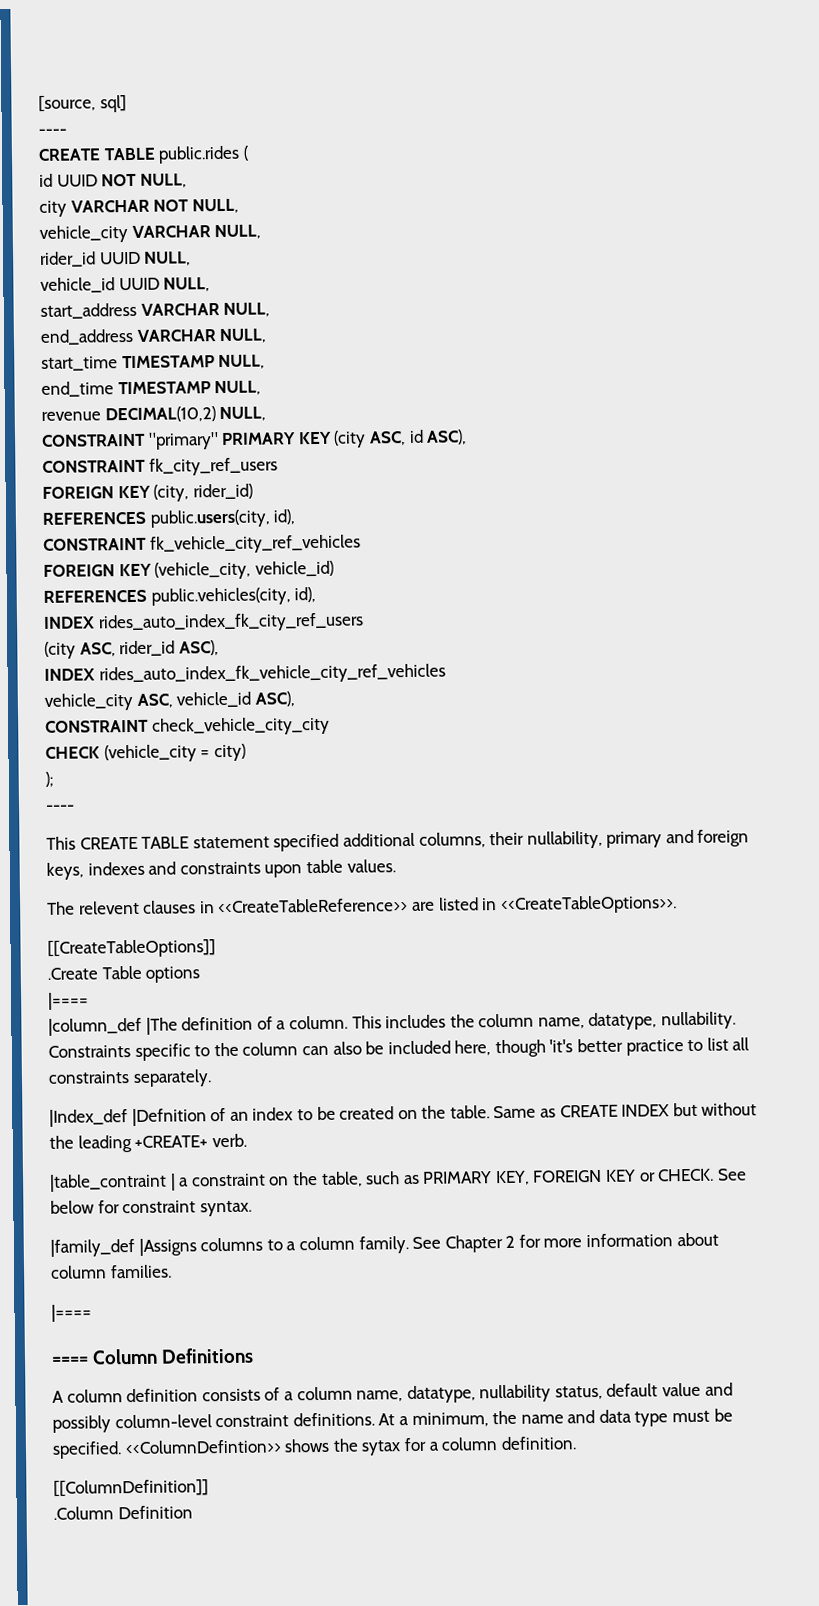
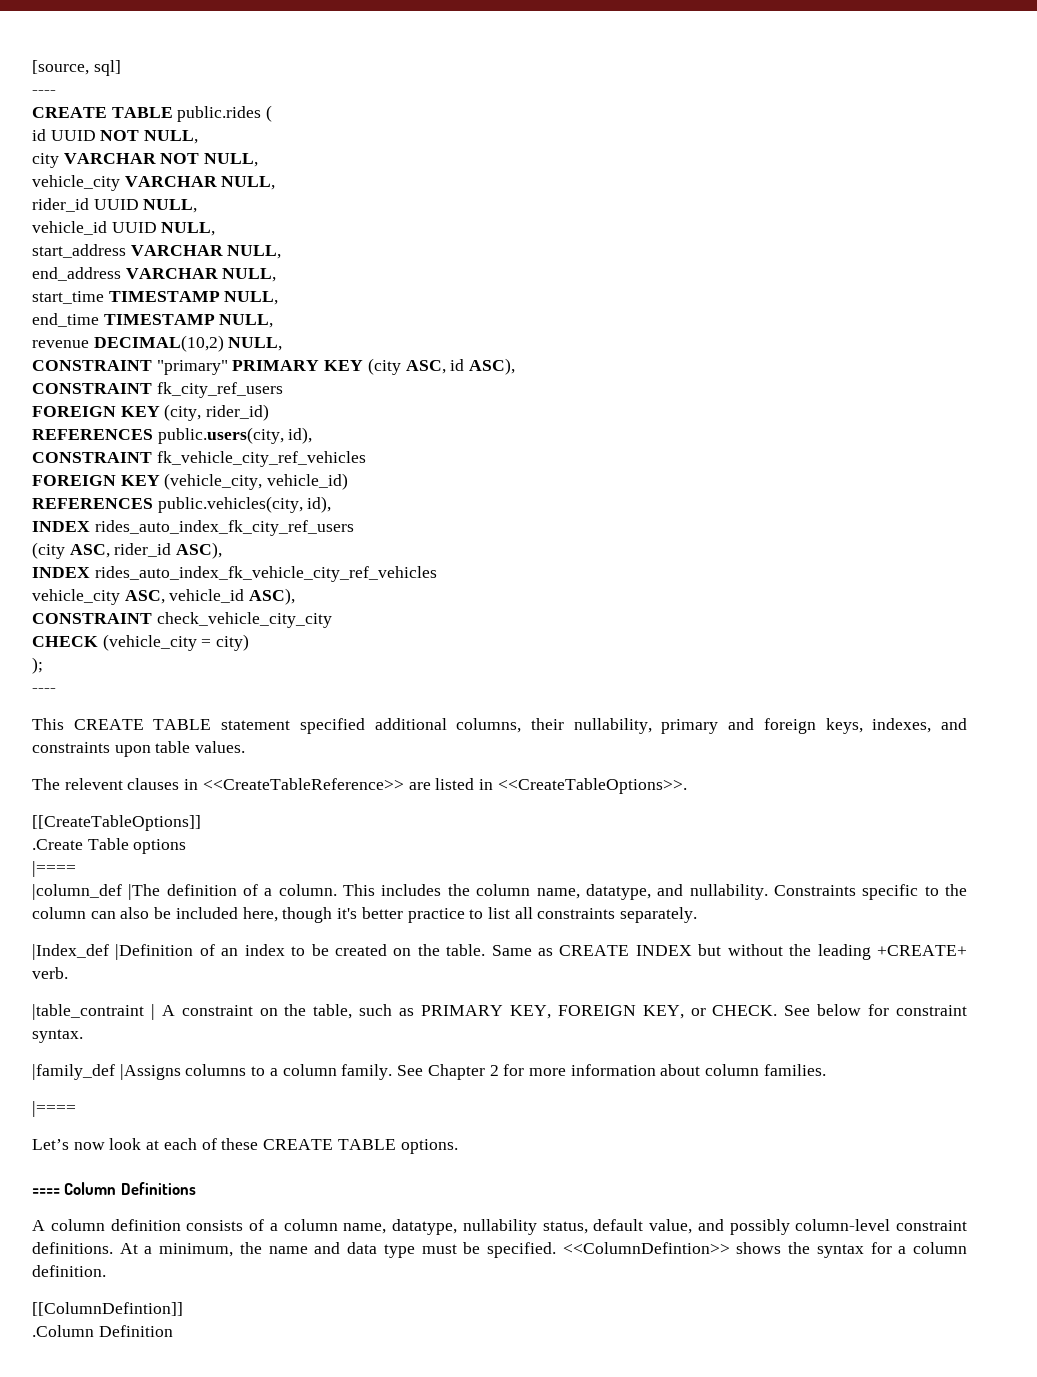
- This CREATE TABLE statement specified additional columns, their nullability, primary and foreign keys, indexes and constraints upon table values.
+ This CREATE TABLE statement specified additional columns, their nullability, primary and foreign keys, indexes, and constraints upon table values.
- This includes the column name, datatype, nullability.
+ This includes the column name, datatype, and nullability.
- Constraints specific to the column can also be included here, though 'it's better practice to list all constraints separately.
+ Constraints specific to the column can also be included here, though it's better practice to list all constraints separately.
- |Index_def |Defnition of an index to be created on the table.
+ |Index_def |Definition of an index to be created on the table.
- |table_contraint | a constraint on the table, such as PRIMARY KEY, FOREIGN KEY or CHECK.
+ |table_contraint | A constraint on the table, such as PRIMARY KEY, FOREIGN KEY, or CHECK.
+ Let’s now look at each of these CREATE TABLE options.
- A column definition consists of a column name, datatype, nullability status, default value and possibly column-level constraint definitions.
+ A column definition consists of a column name, datatype, nullability status, default value, and possibly column-level constraint definitions.
- <<ColumnDefintion>> shows the sytax for a column definition.
+ <<ColumnDefintion>> shows the syntax for a column definition.
- [[ColumnDefinition]]
+ [[ColumnDefintion]]

